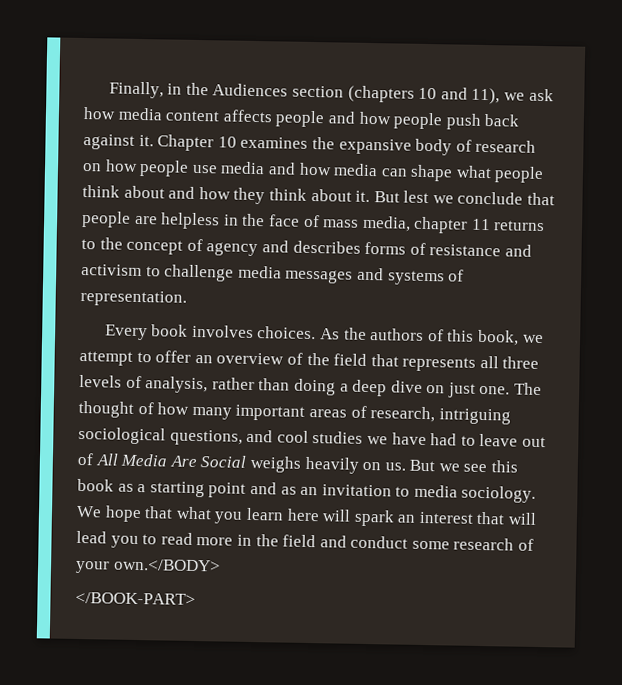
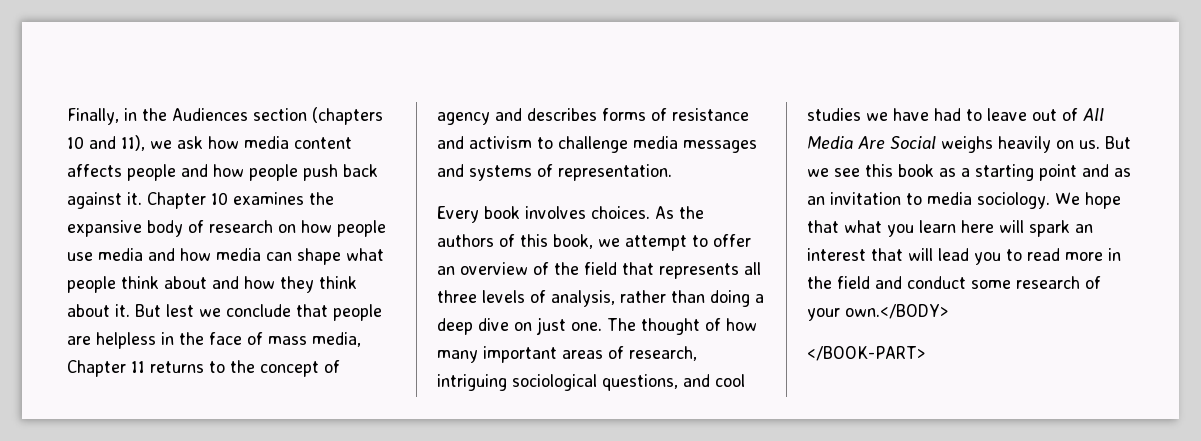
- But lest we conclude that people are helpless in the face of mass media, chapter 11 returns to the concept of agency and describes forms of resistance and activism to challenge media messages and systems of representation.
+ But lest we conclude that people are helpless in the face of mass media, Chapter 11 returns to the concept of agency and describes forms of resistance and activism to challenge media messages and systems of representation.

